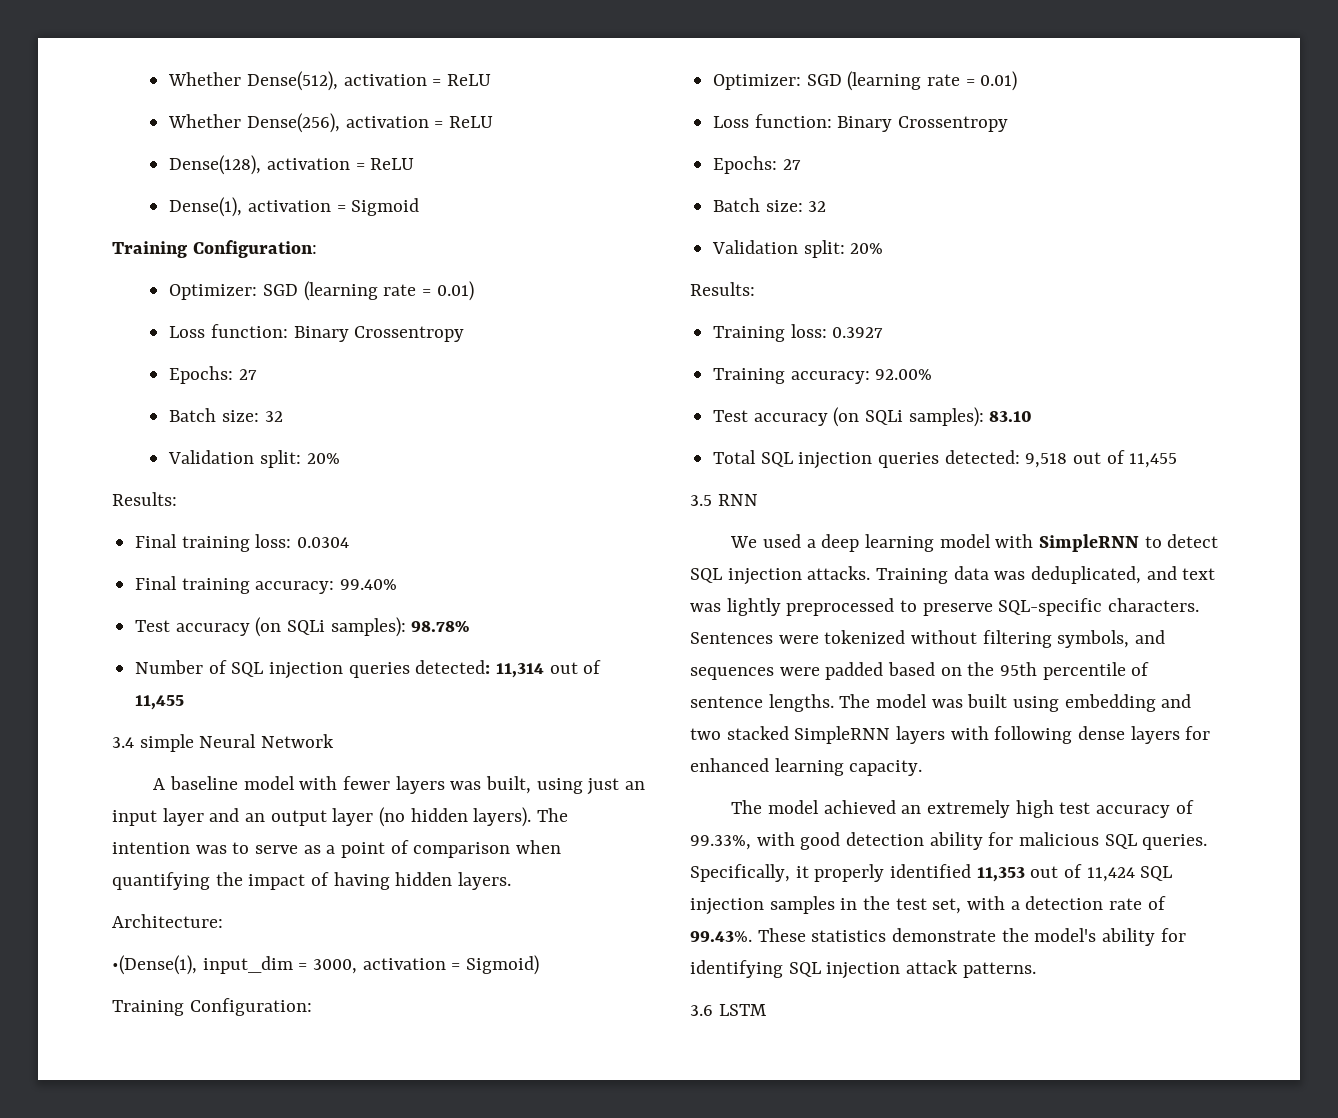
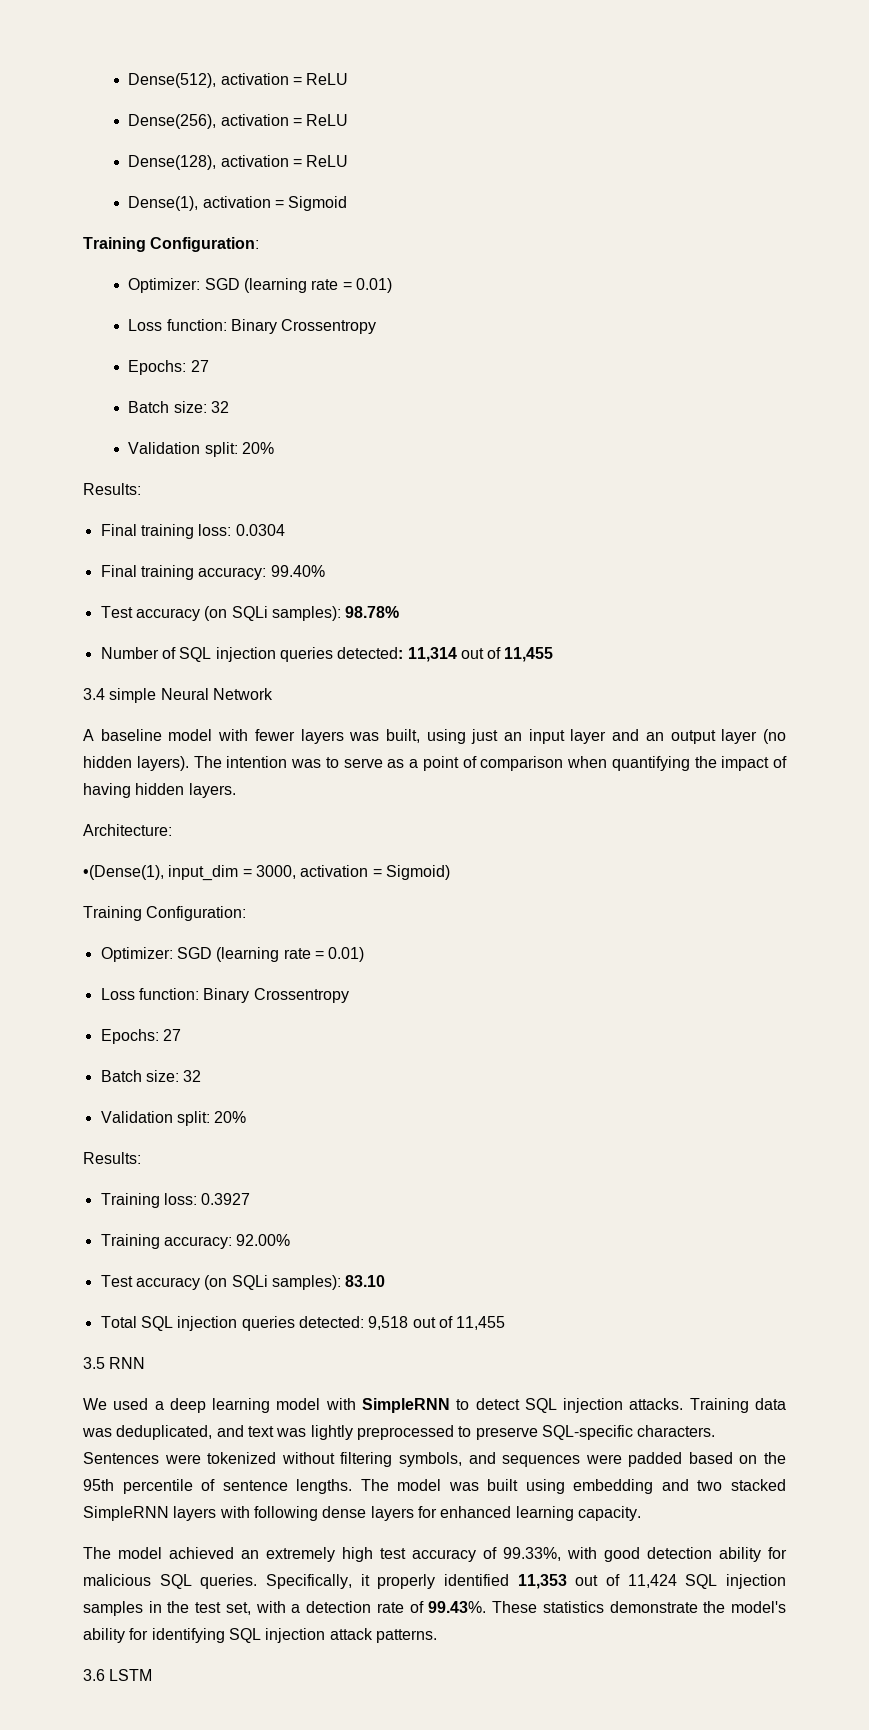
- Whether Dense(512), activation = ReLU
+ Dense(512), activation = ReLU
- Whether Dense(256), activation = ReLU
+ Dense(256), activation = ReLU

